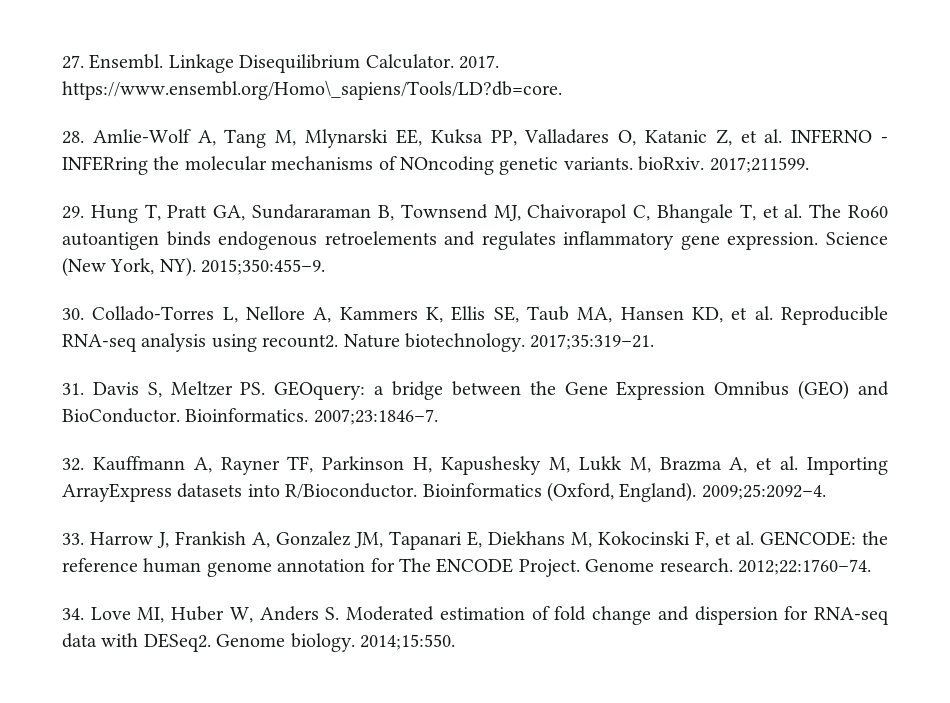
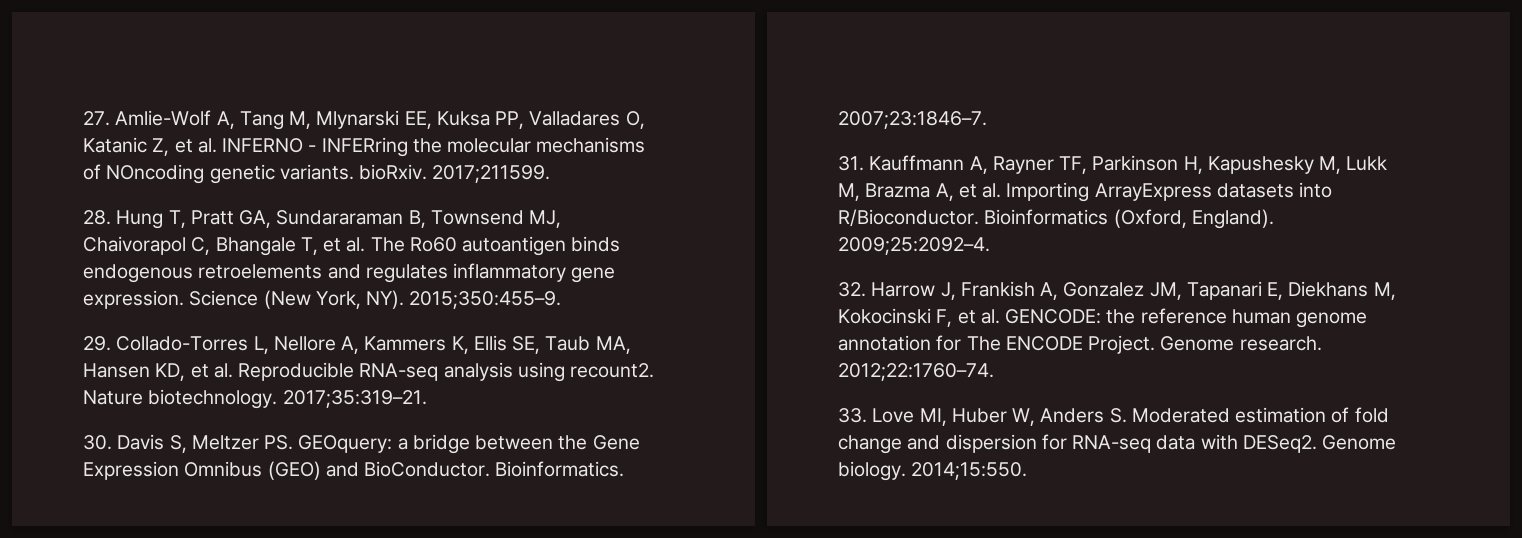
- 27. Ensembl. Linkage Disequilibrium Calculator. 2017. https://www.ensembl.org/Homo\_sapiens/Tools/LD?db=core.
- 28. Amlie-Wolf A, Tang M, Mlynarski EE, Kuksa PP, Valladares O, Katanic Z, et al. INFERNO - INFERring the molecular mechanisms of NOncoding genetic variants. bioRxiv.
+ 27. Amlie-Wolf A, Tang M, Mlynarski EE, Kuksa PP, Valladares O, Katanic Z, et al. INFERNO - INFERring the molecular mechanisms of NOncoding genetic variants. bioRxiv.
- 29. Hung T, Pratt GA, Sundararaman B, Townsend MJ, Chaivorapol C, Bhangale T, et al. The Ro60 autoantigen binds endogenous retroelements and regulates inflammatory gene expression.
+ 28. Hung T, Pratt GA, Sundararaman B, Townsend MJ, Chaivorapol C, Bhangale T, et al. The Ro60 autoantigen binds endogenous retroelements and regulates inflammatory gene expression.
- 30. Collado-Torres L, Nellore A, Kammers K, Ellis SE, Taub MA, Hansen KD, et al. Reproducible RNA-seq analysis using recount2.
+ 29. Collado-Torres L, Nellore A, Kammers K, Ellis SE, Taub MA, Hansen KD, et al. Reproducible RNA-seq analysis using recount2.
- 31. Davis S, Meltzer PS. GEOquery: a bridge between the Gene Expression Omnibus (GEO) and BioConductor.
+ 30. Davis S, Meltzer PS. GEOquery: a bridge between the Gene Expression Omnibus (GEO) and BioConductor.
- 32. Kauffmann A, Rayner TF, Parkinson H, Kapushesky M, Lukk M, Brazma A, et al. Importing ArrayExpress datasets into R/Bioconductor.
+ 31. Kauffmann A, Rayner TF, Parkinson H, Kapushesky M, Lukk M, Brazma A, et al. Importing ArrayExpress datasets into R/Bioconductor.
- 33. Harrow J, Frankish A, Gonzalez JM, Tapanari E, Diekhans M, Kokocinski F, et al. GENCODE: the reference human genome annotation for The ENCODE Project.
+ 32. Harrow J, Frankish A, Gonzalez JM, Tapanari E, Diekhans M, Kokocinski F, et al. GENCODE: the reference human genome annotation for The ENCODE Project.
- 34. Love MI, Huber W, Anders S. Moderated estimation of fold change and dispersion for RNA-seq data with DESeq2.
+ 33. Love MI, Huber W, Anders S. Moderated estimation of fold change and dispersion for RNA-seq data with DESeq2.

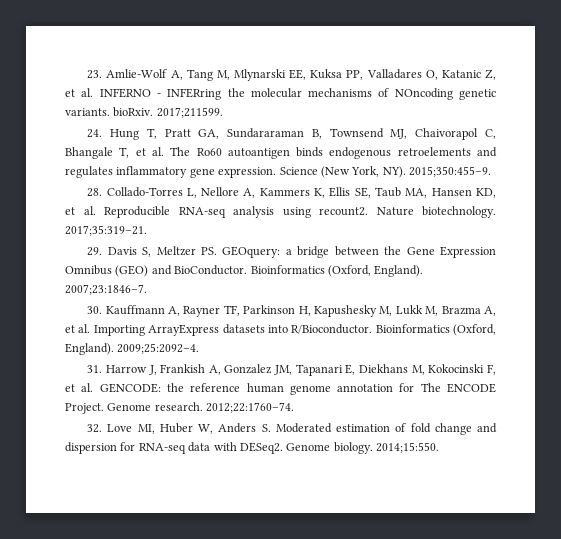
- 27. Amlie-Wolf A, Tang M, Mlynarski EE, Kuksa PP, Valladares O, Katanic Z, et al. INFERNO - INFERring the molecular mechanisms of NOncoding genetic variants. bioRxiv.
+ 23. Amlie-Wolf A, Tang M, Mlynarski EE, Kuksa PP, Valladares O, Katanic Z, et al. INFERNO - INFERring the molecular mechanisms of NOncoding genetic variants. bioRxiv.
- 28. Hung T, Pratt GA, Sundararaman B, Townsend MJ, Chaivorapol C, Bhangale T, et al. The Ro60 autoantigen binds endogenous retroelements and regulates inflammatory gene expression.
+ 24. Hung T, Pratt GA, Sundararaman B, Townsend MJ, Chaivorapol C, Bhangale T, et al. The Ro60 autoantigen binds endogenous retroelements and regulates inflammatory gene expression.
- 29. Collado-Torres L, Nellore A, Kammers K, Ellis SE, Taub MA, Hansen KD, et al. Reproducible RNA-seq analysis using recount2.
+ 28. Collado-Torres L, Nellore A, Kammers K, Ellis SE, Taub MA, Hansen KD, et al. Reproducible RNA-seq analysis using recount2.
- 30. Davis S, Meltzer PS. GEOquery: a bridge between the Gene Expression Omnibus (GEO) and BioConductor. Bioinformatics.
+ 29. Davis S, Meltzer PS. GEOquery: a bridge between the Gene Expression Omnibus (GEO) and BioConductor. Bioinformatics (Oxford, England).
- 31. Kauffmann A, Rayner TF, Parkinson H, Kapushesky M, Lukk M, Brazma A, et al. Importing ArrayExpress datasets into R/Bioconductor.
+ 30. Kauffmann A, Rayner TF, Parkinson H, Kapushesky M, Lukk M, Brazma A, et al. Importing ArrayExpress datasets into R/Bioconductor.
- 32. Harrow J, Frankish A, Gonzalez JM, Tapanari E, Diekhans M, Kokocinski F, et al. GENCODE: the reference human genome annotation for The ENCODE Project.
+ 31. Harrow J, Frankish A, Gonzalez JM, Tapanari E, Diekhans M, Kokocinski F, et al. GENCODE: the reference human genome annotation for The ENCODE Project.
- 33. Love MI, Huber W, Anders S. Moderated estimation of fold change and dispersion for RNA-seq data with DESeq2.
+ 32. Love MI, Huber W, Anders S. Moderated estimation of fold change and dispersion for RNA-seq data with DESeq2.

